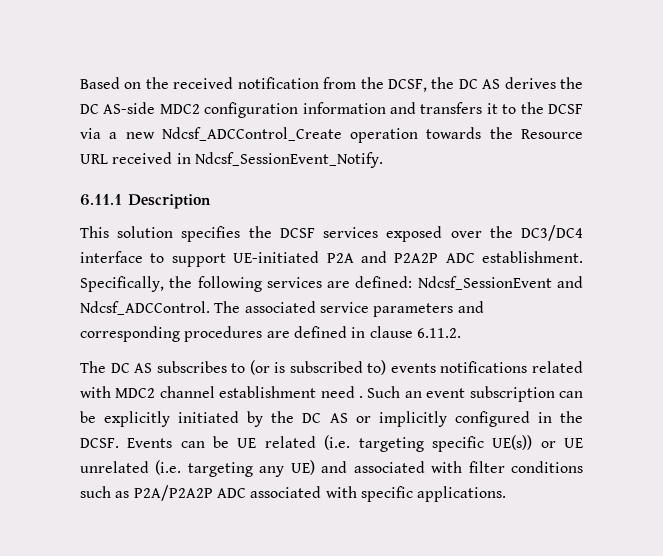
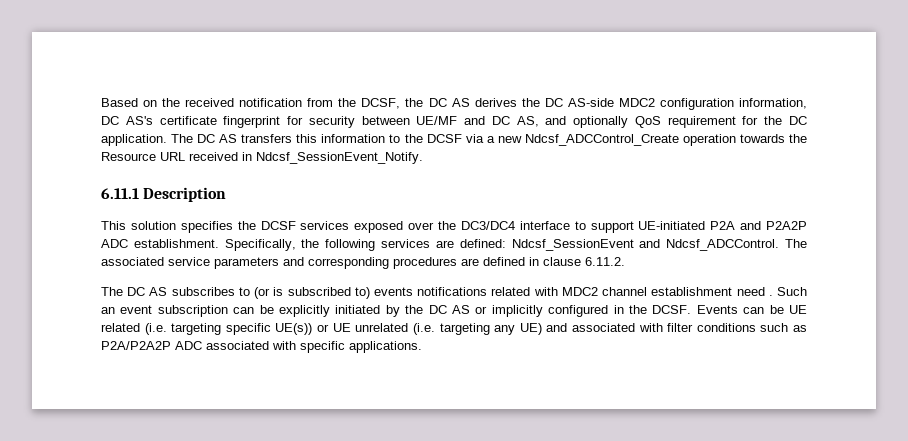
- Based on the received notification from the DCSF, the DC AS derives the DC AS-side MDC2 configuration information and transfers it to the DCSF via a new Ndcsf_ADCControl_Create operation towards the Resource URL received in Ndcsf_SessionEvent_Notify.
+ Based on the received notification from the DCSF, the DC AS derives the DC AS-side MDC2 configuration information, DC AS's certificate fingerprint for security between UE/MF and DC AS, and optionally QoS requirement for the DC application. The DC AS transfers this information to the DCSF via a new Ndcsf_ADCControl_Create operation towards the Resource URL received in Ndcsf_SessionEvent_Notify.

